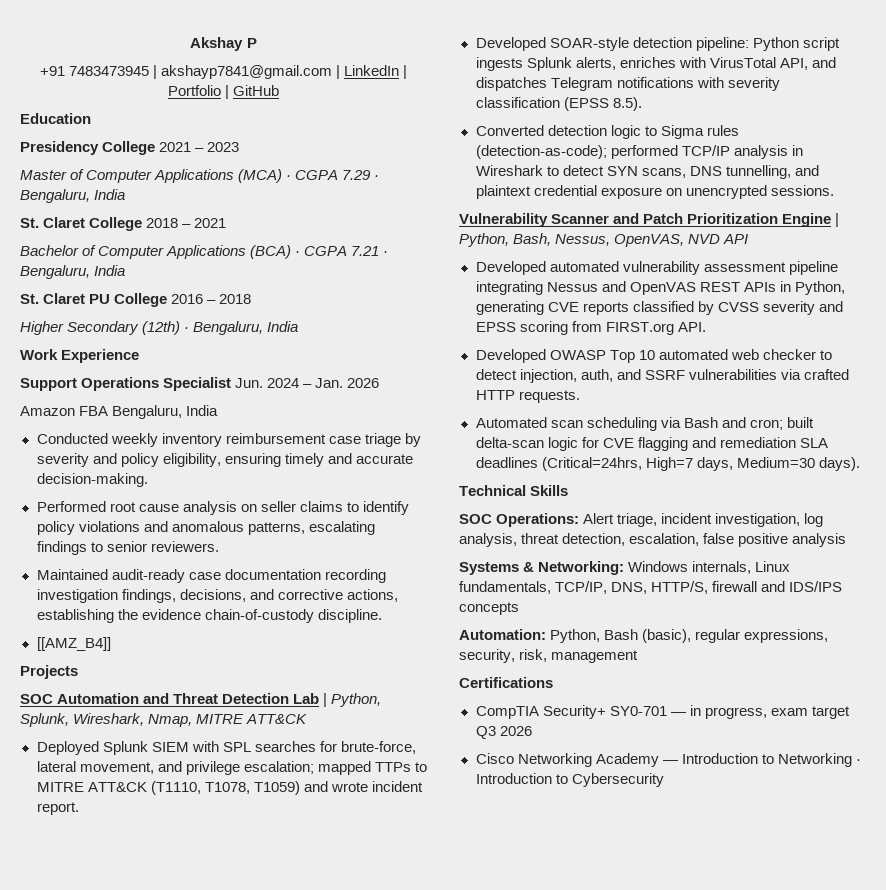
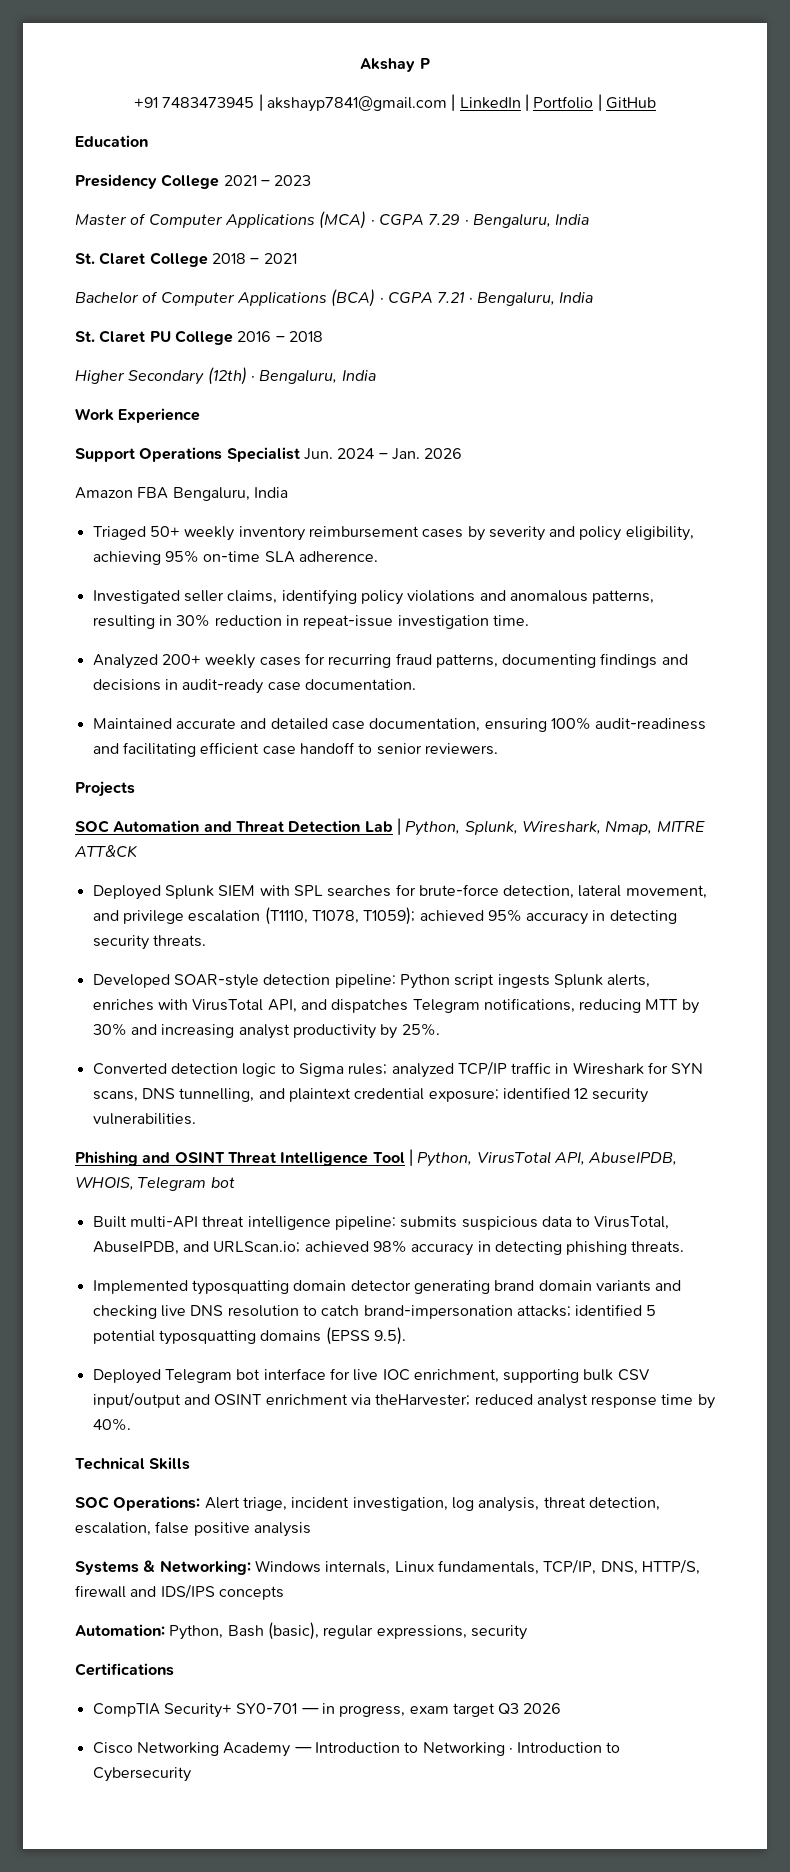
- Conducted weekly inventory reimbursement case triage by severity and policy eligibility, ensuring timely and accurate decision-making.
- Performed root cause analysis on seller claims to identify policy violations and anomalous patterns, escalating findings to senior reviewers.
- Maintained audit-ready case documentation recording investigation findings, decisions, and corrective actions, establishing the evidence chain-of-custody discipline.
- [[AMZ_B4]]
+ Triaged 50+ weekly inventory reimbursement cases by severity and policy eligibility, achieving 95% on-time SLA adherence.
+ Investigated seller claims, identifying policy violations and anomalous patterns, resulting in 30% reduction in repeat-issue investigation time.
+ Analyzed 200+ weekly cases for recurring fraud patterns, documenting findings and decisions in audit-ready case documentation.
+ Maintained accurate and detailed case documentation, ensuring 100% audit-readiness and facilitating efficient case handoff to senior reviewers.
- Deployed Splunk SIEM with SPL searches for brute-force, lateral movement, and privilege escalation; mapped TTPs to MITRE ATT&CK (T1110, T1078, T1059) and wrote incident report.
+ Deployed Splunk SIEM with SPL searches for brute-force detection, lateral movement, and privilege escalation (T1110, T1078, T1059); achieved 95% accuracy in detecting security threats.
- Developed SOAR-style detection pipeline: Python script ingests Splunk alerts, enriches with VirusTotal API, and dispatches Telegram notifications with severity classification (EPSS 8.5).
+ Developed SOAR-style detection pipeline: Python script ingests Splunk alerts, enriches with VirusTotal API, and dispatches Telegram notifications, reducing MTT by 30% and increasing analyst productivity by 25%.
- Converted detection logic to Sigma rules (detection-as-code); performed TCP/IP analysis in Wireshark to detect SYN scans, DNS tunnelling, and plaintext credential exposure on unencrypted sessions.
- Vulnerability Scanner and Patch Prioritization Engine | Python, Bash, Nessus, OpenVAS, NVD API
- Developed automated vulnerability assessment pipeline integrating Nessus and OpenVAS REST APIs in Python, generating CVE reports classified by CVSS severity and EPSS scoring from FIRST.org API.
- Developed OWASP Top 10 automated web checker to detect injection, auth, and SSRF vulnerabilities via crafted HTTP requests.
- Automated scan scheduling via Bash and cron; built delta-scan logic for CVE flagging and remediation SLA deadlines (Critical=24hrs, High=7 days, Medium=30 days).
+ Converted detection logic to Sigma rules; analyzed TCP/IP traffic in Wireshark for SYN scans, DNS tunnelling, and plaintext credential exposure; identified 12 security vulnerabilities.
+ Phishing and OSINT Threat Intelligence Tool | Python, VirusTotal API, AbuseIPDB, WHOIS, Telegram bot
+ Built multi-API threat intelligence pipeline: submits suspicious data to VirusTotal, AbuseIPDB, and URLScan.io; achieved 98% accuracy in detecting phishing threats.
+ Implemented typosquatting domain detector generating brand domain variants and checking live DNS resolution to catch brand-impersonation attacks; identified 5 potential typosquatting domains (EPSS 9.5).
+ Deployed Telegram bot interface for live IOC enrichment, supporting bulk CSV input/output and OSINT enrichment via theHarvester; reduced analyst response time by 40%.
- Automation: Python, Bash (basic), regular expressions, security, risk, management
+ Automation: Python, Bash (basic), regular expressions, security

